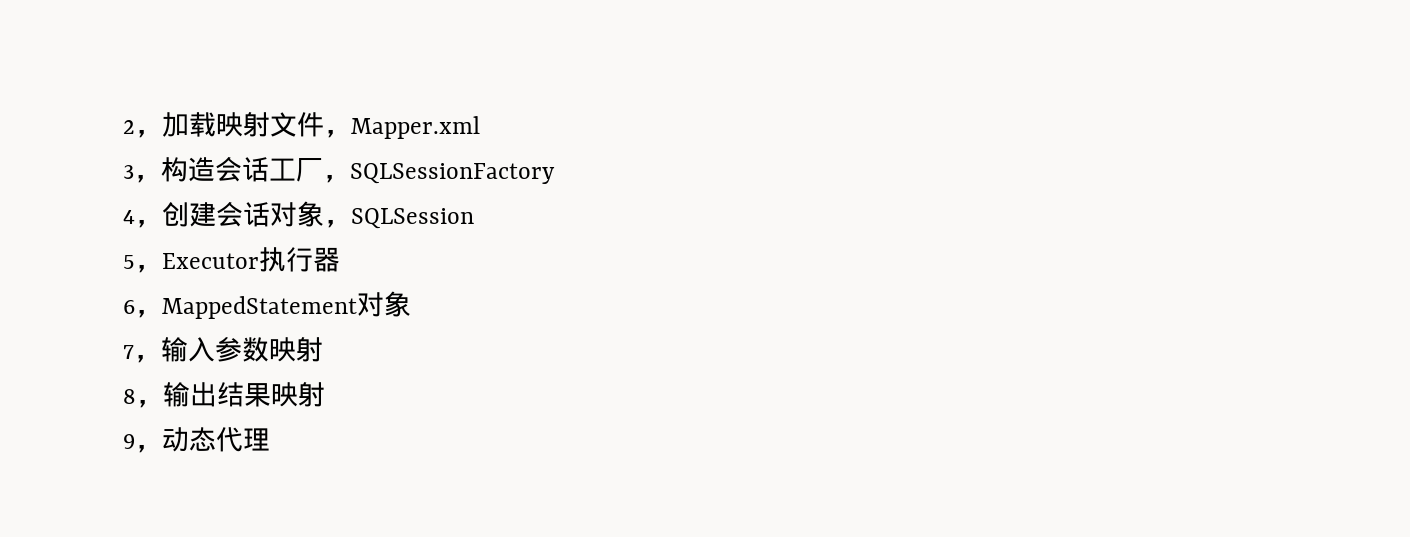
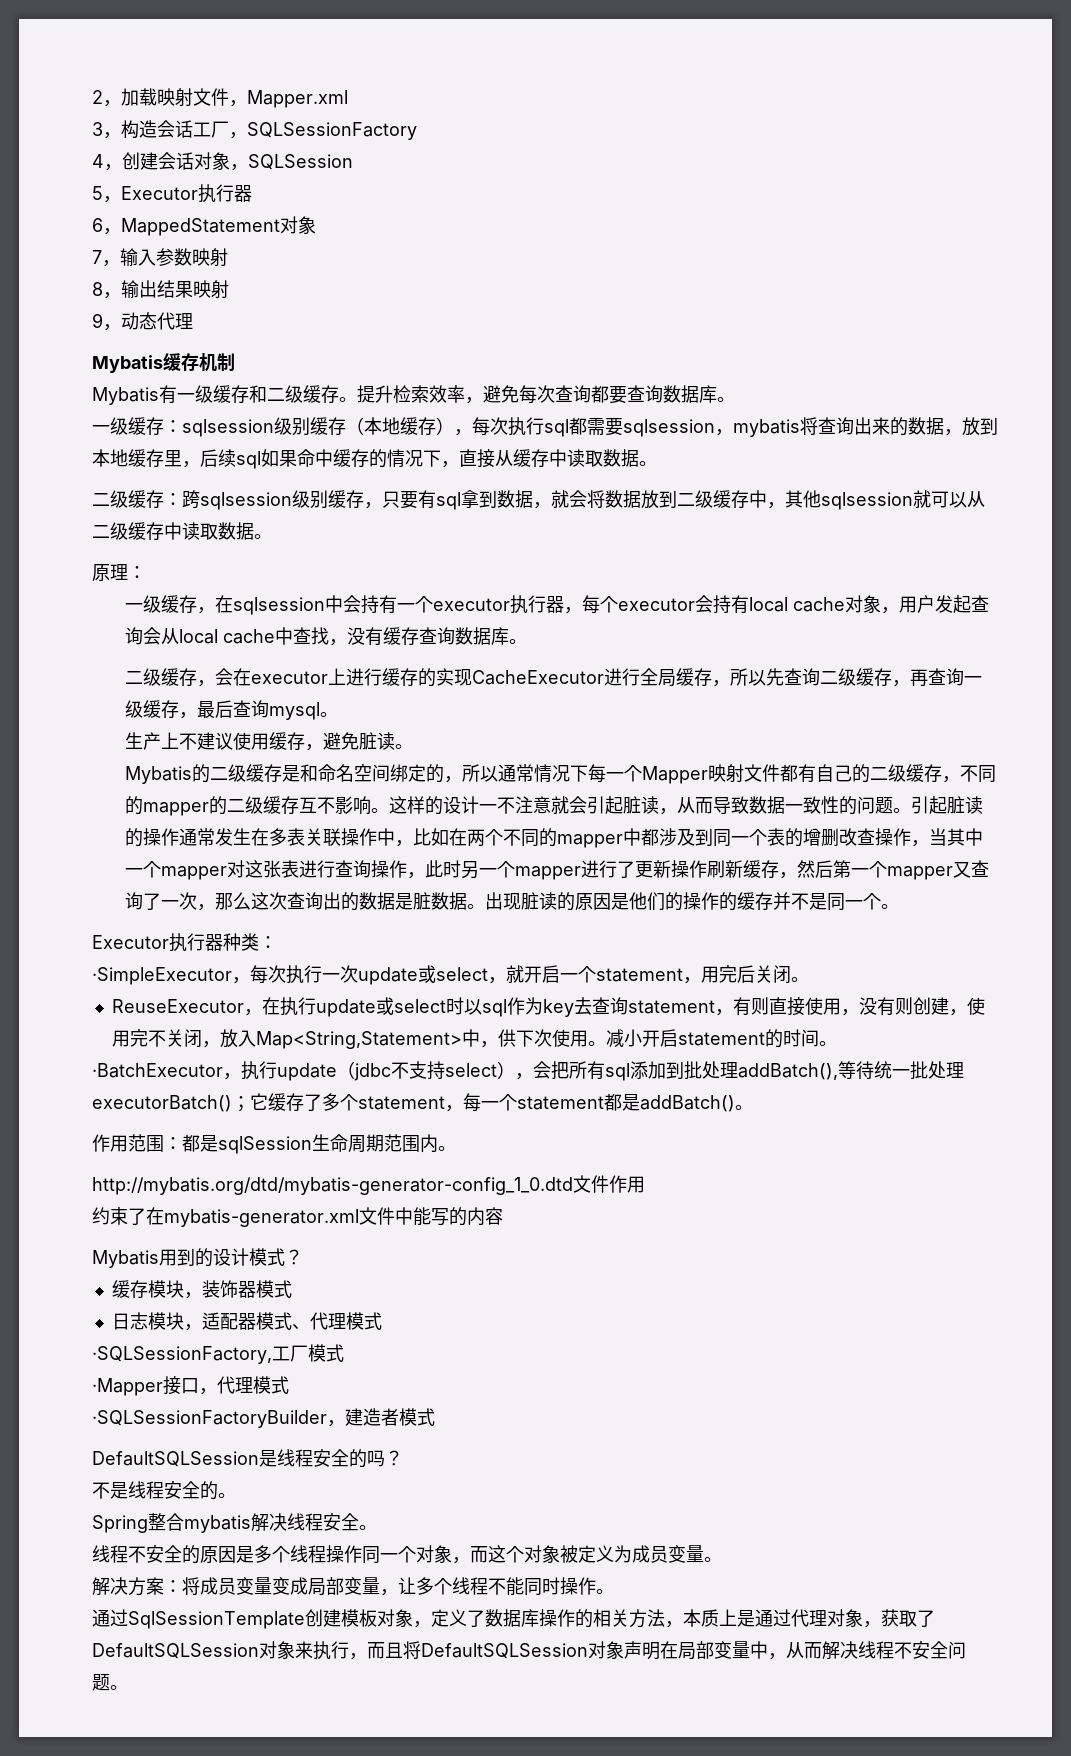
+ Mybatis缓存机制
+ Mybatis有一级缓存和二级缓存。提升检索效率，避免每次查询都要查询数据库。
+ 一级缓存：sqlsession级别缓存（本地缓存），每次执行sql都需要sqlsession，mybatis将查询出来的数据，放到本地缓存里，后续sql如果命中缓存的情况下，直接从缓存中读取数据。
+ 二级缓存：跨sqlsession级别缓存，只要有sql拿到数据，就会将数据放到二级缓存中，其他sqlsession就可以从二级缓存中读取数据。
+ 原理：
+ 一级缓存，在sqlsession中会持有一个executor执行器，每个executor会持有local cache对象，用户发起查询会从local cache中查找，没有缓存查询数据库。
+ 二级缓存，会在executor上进行缓存的实现CacheExecutor进行全局缓存，所以先查询二级缓存，再查询一级缓存，最后查询mysql。
+ 生产上不建议使用缓存，避免脏读。
+ Mybatis的二级缓存是和命名空间绑定的，所以通常情况下每一个Mapper映射文件都有自己的二级缓存，不同的mapper的二级缓存互不影响。这样的设计一不注意就会引起脏读，从而导致数据一致性的问题。引起脏读的操作通常发生在多表关联操作中，比如在两个不同的mapper中都涉及到同一个表的增删改查操作，当其中一个mapper对这张表进行查询操作，此时另一个mapper进行了更新操作刷新缓存，然后第一个mapper又查询了一次，那么这次查询出的数据是脏数据。出现脏读的原因是他们的操作的缓存并不是同一个。
+ Executor执行器种类：
+ ·SimpleExecutor，每次执行一次update或select，就开启一个statement，用完后关闭。
+ ReuseExecutor，在执行update或select时以sql作为key去查询statement，有则直接使用，没有则创建，使用完不关闭，放入Map<String,Statement>中，供下次使用。减小开启statement的时间。
+ ·BatchExecutor，执行update（jdbc不支持select），会把所有sql添加到批处理addBatch(),等待统一批处理executorBatch()；它缓存了多个statement，每一个statement都是addBatch()。
+ 作用范围：都是sqlSession生命周期范围内。
+ http://mybatis.org/dtd/mybatis-generator-config_1_0.dtd文件作用
+ 约束了在mybatis-generator.xml文件中能写的内容
+ Mybatis用到的设计模式？
+ 缓存模块，装饰器模式
+ 日志模块，适配器模式、代理模式
+ ·SQLSessionFactory,工厂模式
+ ·Mapper接口，代理模式
+ ·SQLSessionFactoryBuilder，建造者模式
+ DefaultSQLSession是线程安全的吗？
+ 不是线程安全的。
+ Spring整合mybatis解决线程安全。
+ 线程不安全的原因是多个线程操作同一个对象，而这个对象被定义为成员变量。
+ 解决方案：将成员变量变成局部变量，让多个线程不能同时操作。
+ 通过SqlSessionTemplate创建模板对象，定义了数据库操作的相关方法，本质上是通过代理对象，获取了DefaultSQLSession对象来执行，而且将DefaultSQLSession对象声明在局部变量中，从而解决线程不安全问题。

